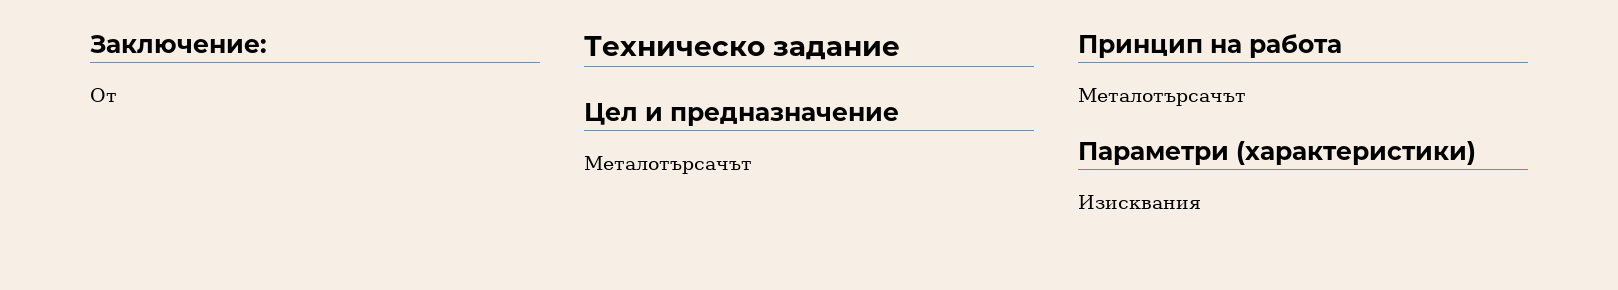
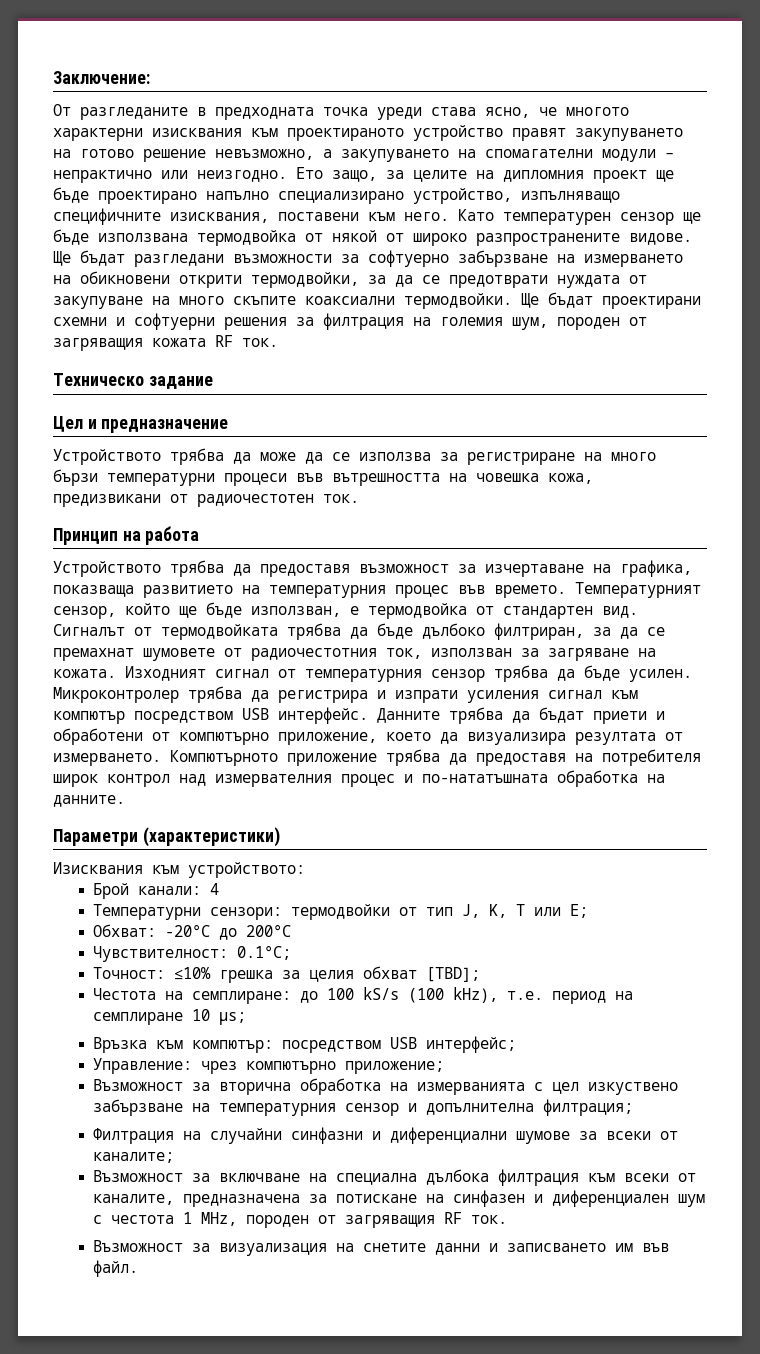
- От
+ От разгледаните в предходната точка уреди става ясно, че многото характерни изисквания към проектираното устройство правят закупуването на готово решение невъзможно, а закупуването на спомагателни модули – непрактично или неизгодно. Ето защо, за целите на дипломния проект ще бъде проектирано напълно специализирано устройство, изпълняващо специфичните изисквания, поставени към него. Като температурен сензор ще бъде използвана термодвойка от някой от широко разпространените видове. Ще бъдат разгледани възможности за софтуерно забързване на измерването на обикновени открити термодвойки, за да се предотврати нуждата от закупуване на много скъпите коаксиални термодвойки. Ще бъдат проектирани схемни и софтуерни решения за филтрация на големия шум, породен от загряващия кожата RF ток.
  Цел и предназначение
- Металотърсачът
+ Устройството трябва да може да се използва за регистриране на много бързи температурни процеси във вътрешността на човешка кожа, предизвикани от радиочестотен ток.
  Принцип на работа
- Металотърсачът
+ Устройството трябва да предоставя възможност за изчертаване на графика, показваща развитието на температурния процес във времето. Температурният сензор, който ще бъде използван, е термодвойка от стандартен вид. Сигналът от термодвойката трябва да бъде дълбоко филтриран, за да се премахнат шумовете от радиочестотния ток, използван за загряване на кожата. Изходният сигнал от температурния сензор трябва да бъде усилен. Микроконтролер трябва да регистрира и изпрати усиления сигнал към компютър посредством USB интерфейс. Данните трябва да бъдат приети и обработени от компютърно приложение, което да визуализира резултата от измерването. Компютърното приложение трябва да предоставя на потребителя широк контрол над измервателния процес и по-нататъшната обработка на данните.
  Параметри (характеристики)
- Изисквания
+ Изисквания към устройството:
+ Брой канали: 4
+ Температурни сензори: термодвойки от тип J, K, T или E;
+ Обхват: -20°C до 200°C
+ Чувствителност: 0.1°C;
+ Точност: ≤10% грешка за целия обхват [TBD];
+ Честота на семплиране: до 100 kS/s (100 kHz), т.е. период на семплиране 10 μs;
+ Връзка към компютър: посредством USB интерфейс;
+ Управление: чрез компютърно приложение;
+ Възможност за вторична обработка на измерванията с цел изкуствено забързване на температурния сензор и допълнителна филтрация;
+ Филтрация на случайни синфазни и диференциални шумове за всеки от каналите;
+ Възможност за включване на специална дълбока филтрация към всеки от каналите, предназначена за потискане на синфазен и диференциален шум с честота 1 MHz, породен от загряващия RF ток.
+ Възможност за визуализация на снетите данни и записването им във файл.

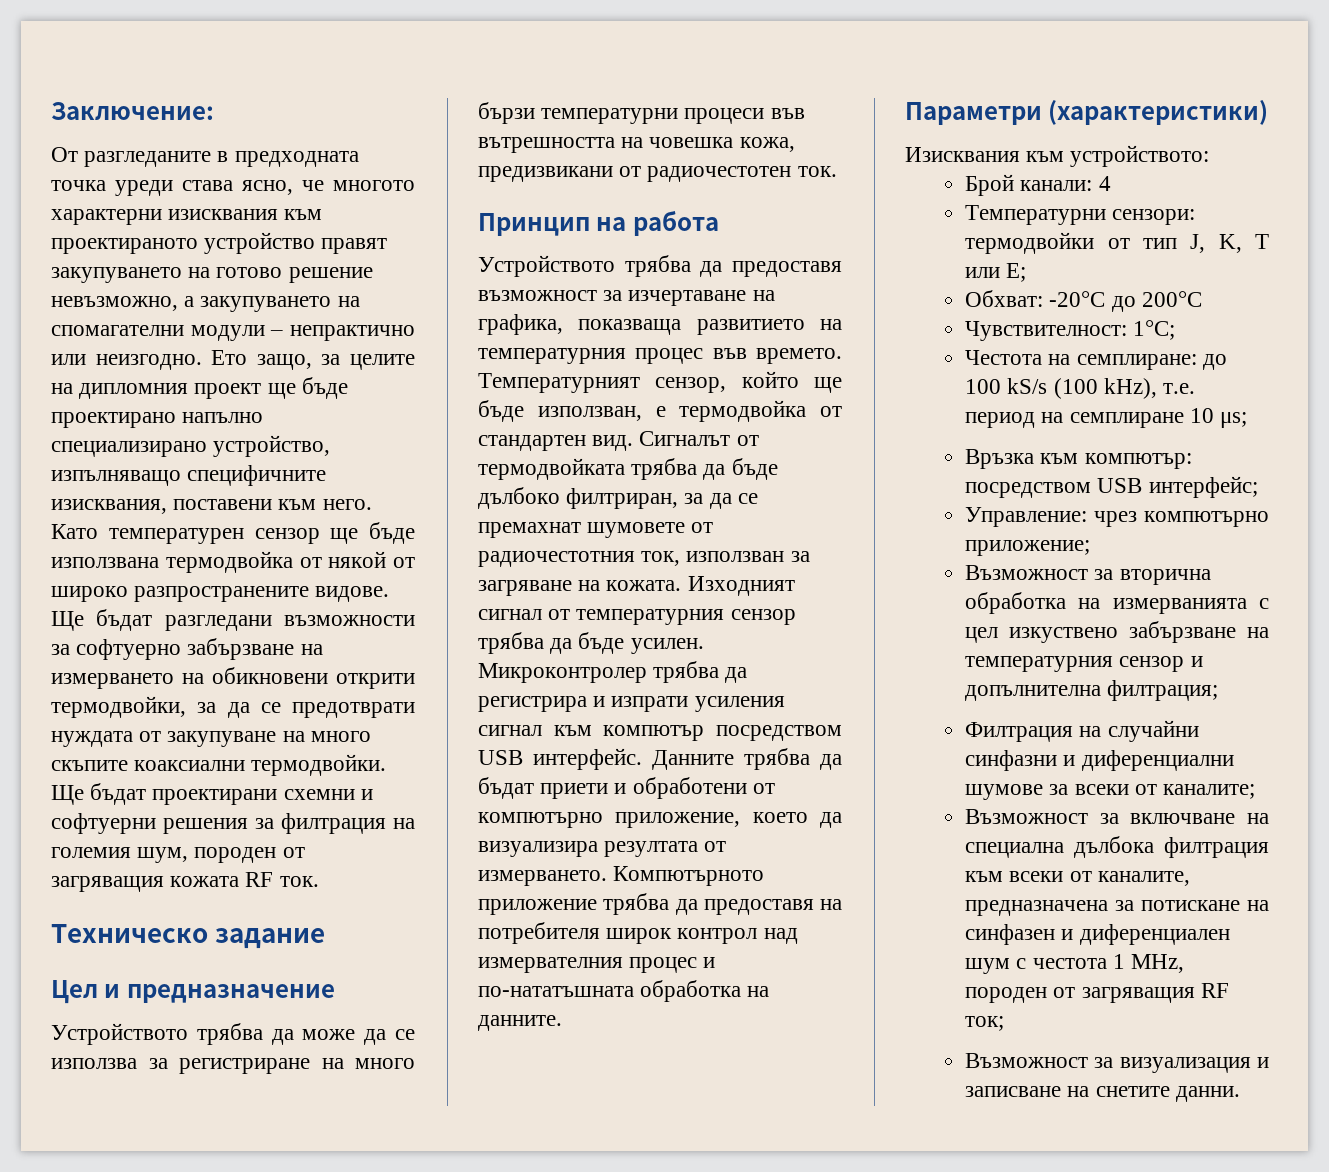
- Чувствителност: 0.1°C;
- Точност: ≤10% грешка за целия обхват [TBD];
+ Чувствителност: 1°C;
- Възможност за включване на специална дълбока филтрация към всеки от каналите, предназначена за потискане на синфазен и диференциален шум с честота 1 MHz, породен от загряващия RF ток.
+ Възможност за включване на специална дълбока филтрация към всеки от каналите, предназначена за потискане на синфазен и диференциален шум с честота 1 MHz, породен от загряващия RF ток;
- Възможност за визуализация на снетите данни и записването им във файл.
+ Възможност за визуализация и записване на снетите данни.

